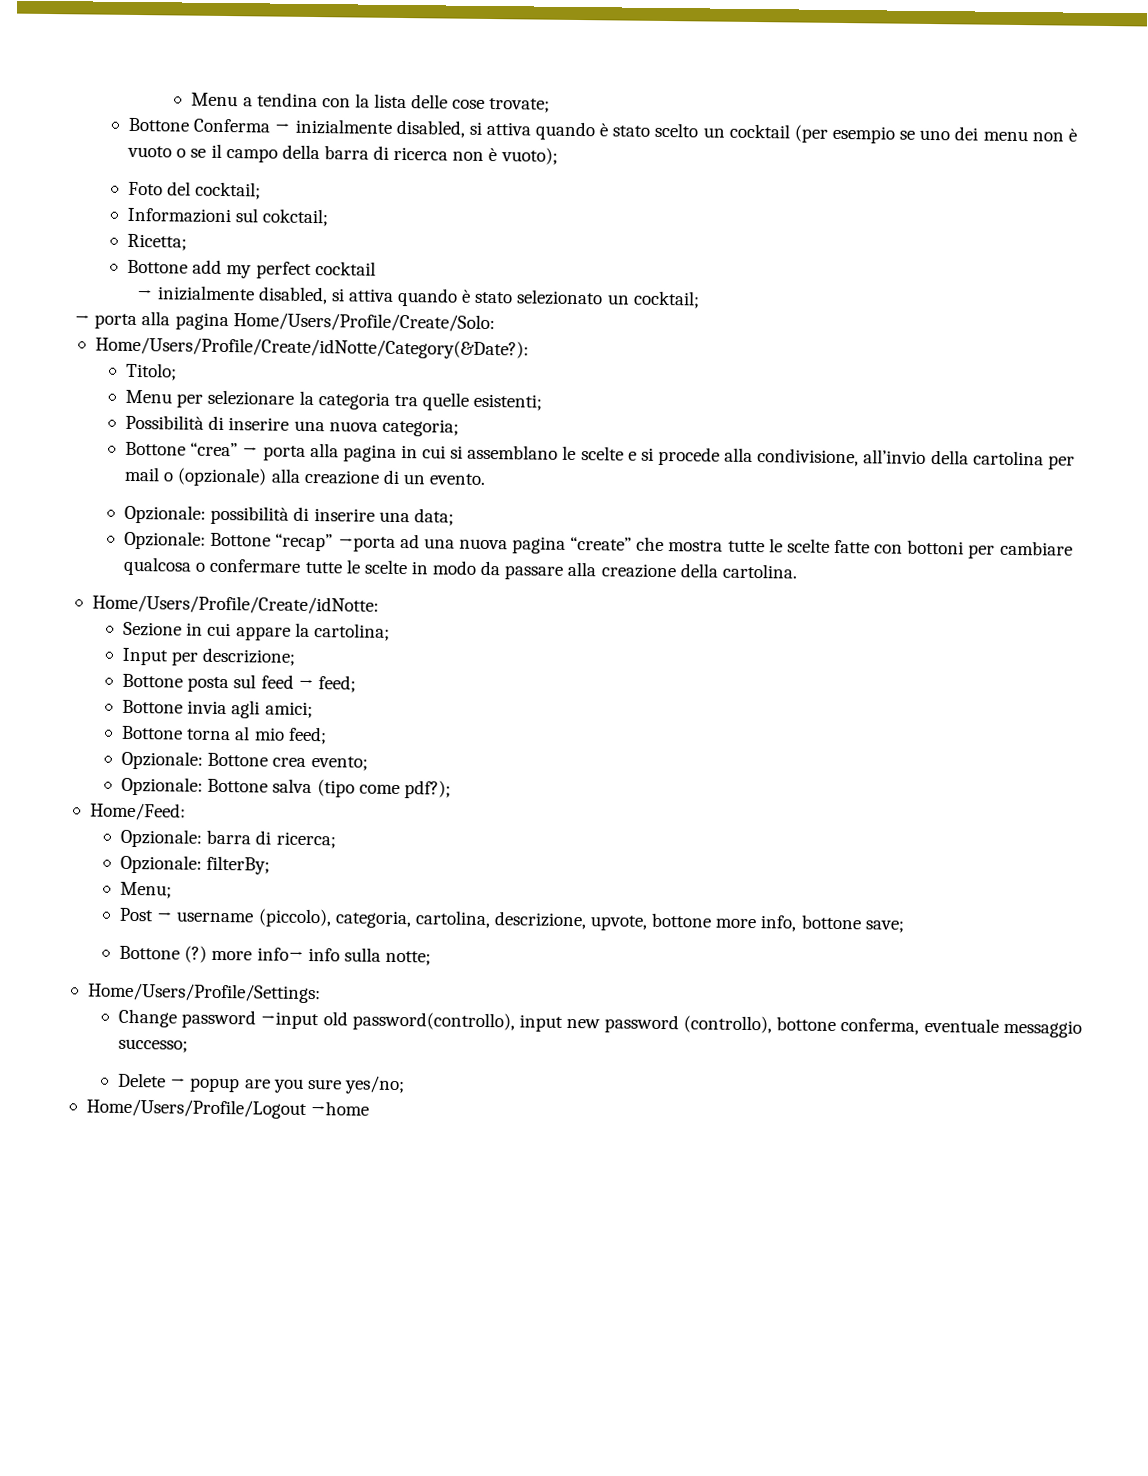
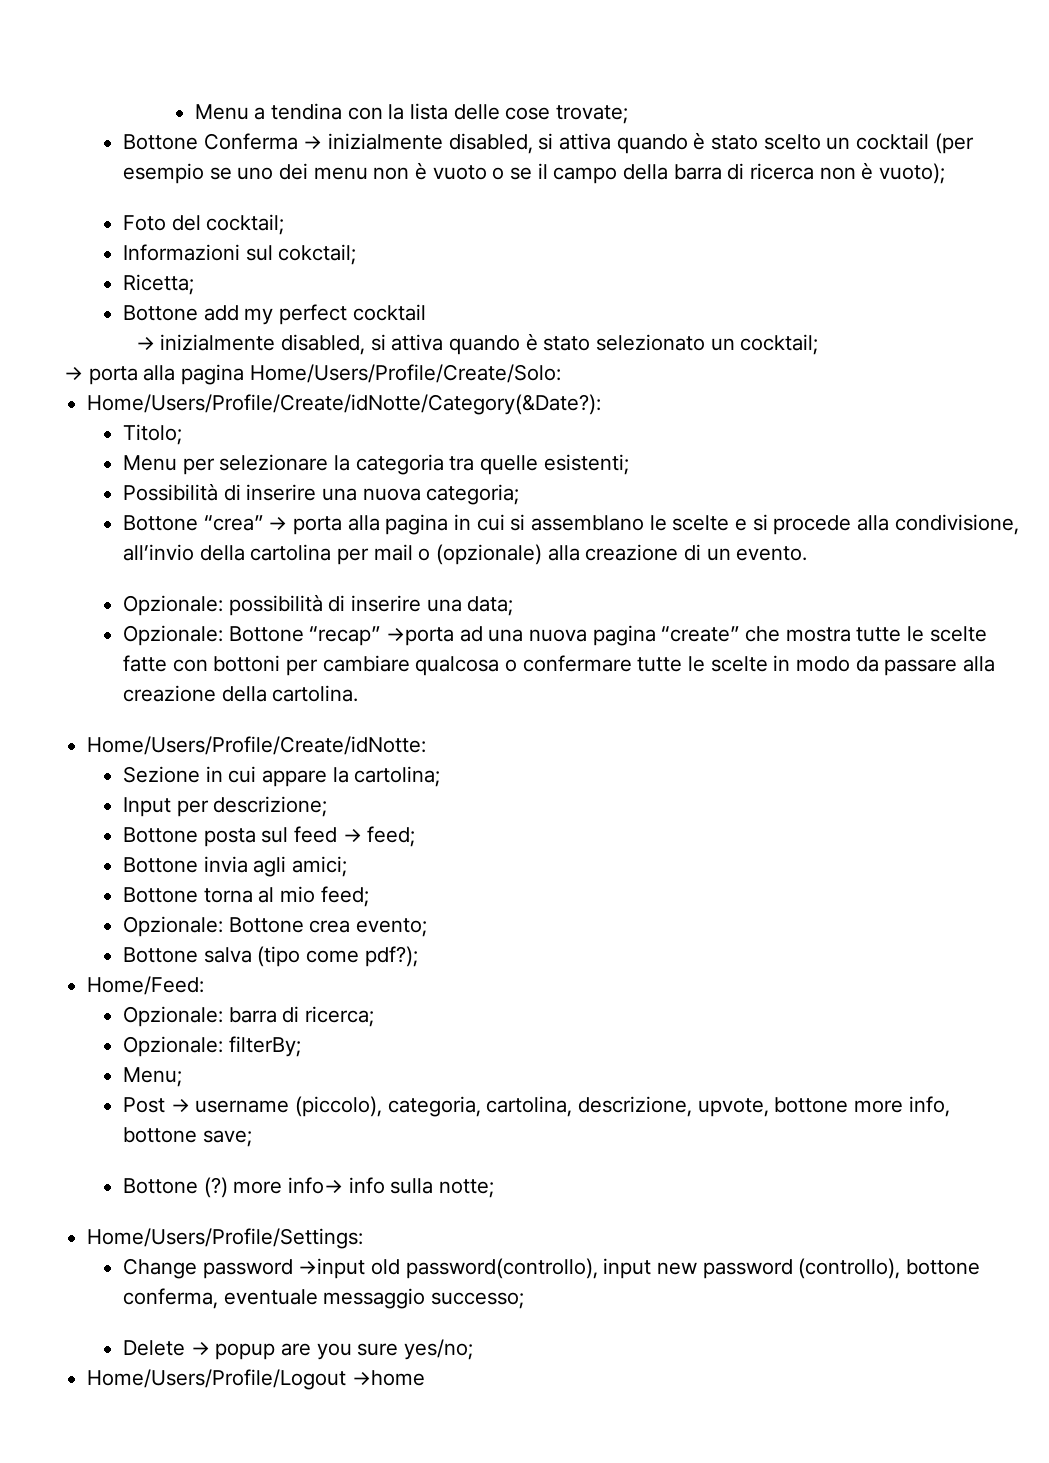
- Opzionale: Bottone salva (tipo come pdf?);
+ Bottone salva (tipo come pdf?);

